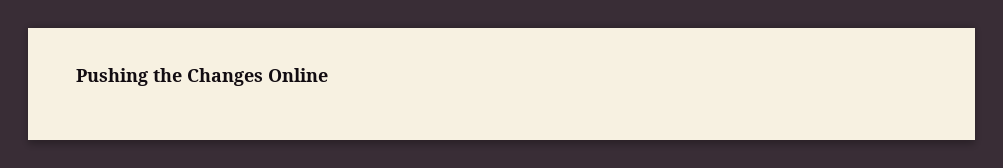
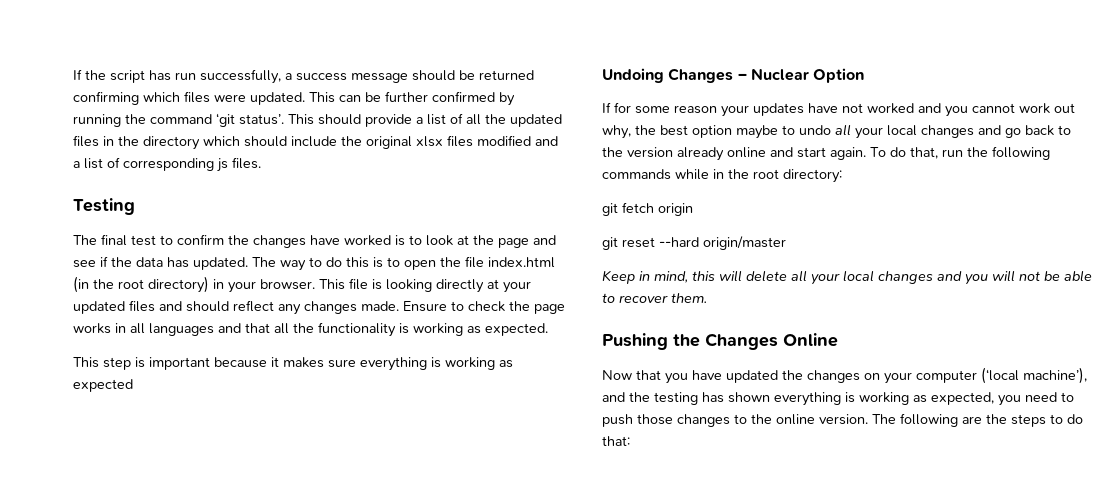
+ If the script has run successfully, a success message should be returned confirming which files were updated. This can be further confirmed by running the command ‘git status’. This should provide a list of all the updated files in the directory which should include the original xlsx files modified and a list of corresponding js files.
+ Testing
+ The final test to confirm the changes have worked is to look at the page and see if the data has updated. The way to do this is to open the file index.html (in the root directory) in your browser. This file is looking directly at your updated files and should reflect any changes made. Ensure to check the page works in all languages and that all the functionality is working as expected.
+ This step is important because it makes sure everything is working as expected
+ Undoing Changes – Nuclear Option
+ If for some reason your updates have not worked and you cannot work out why, the best option maybe to undo all your local changes and go back to the version already online and start again. To do that, run the following commands while in the root directory:
+ git fetch origin
+ git reset --hard origin/master
+ Keep in mind, this will delete all your local changes and you will not be able to recover them.
  Pushing the Changes Online
+ Now that you have updated the changes on your computer (‘local machine’), and the testing has shown everything is working as expected, you need to push those changes to the online version. The following are the steps to do that:

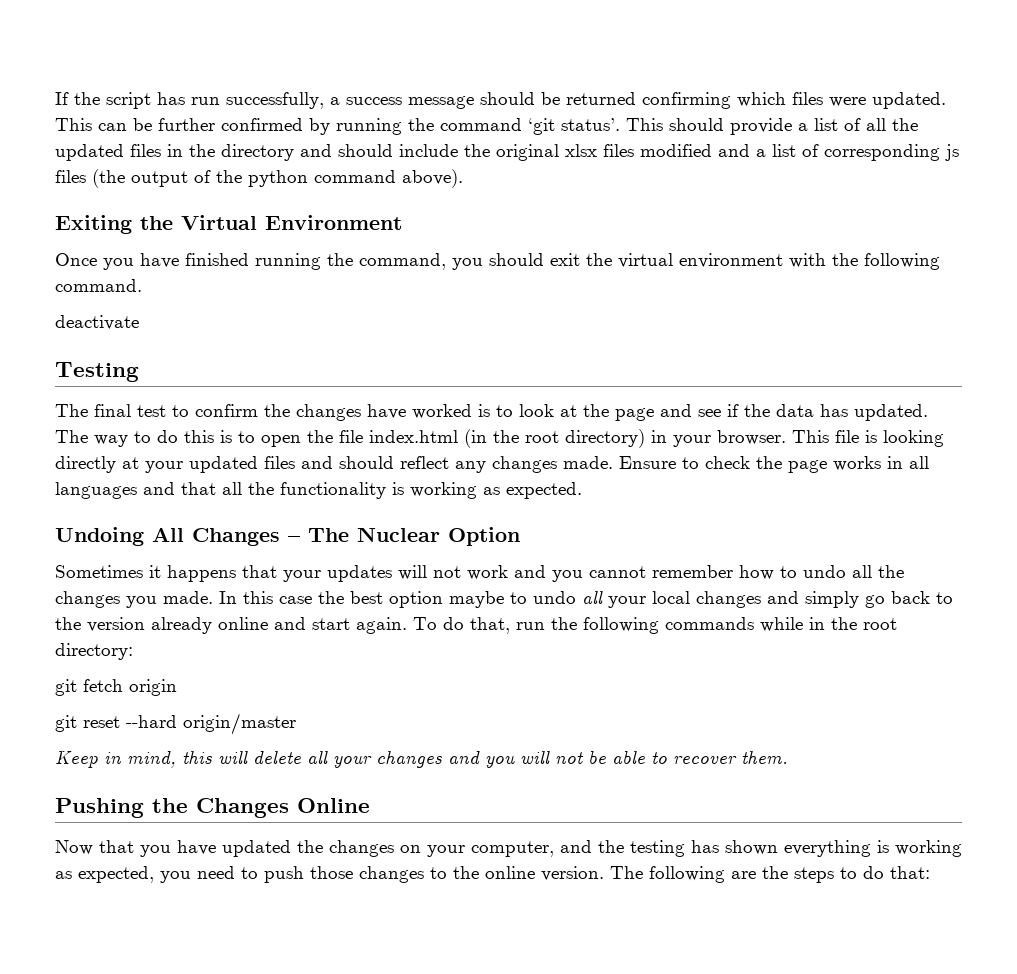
- This should provide a list of all the updated files in the directory which should include the original xlsx files modified and a list of corresponding js files.
+ This should provide a list of all the updated files in the directory and should include the original xlsx files modified and a list of corresponding js files (the output of the python command above).
+ Exiting the Virtual Environment
+ Once you have finished running the command, you should exit the virtual environment with the following command.
+ deactivate
- This step is important because it makes sure everything is working as expected
- Undoing Changes – Nuclear Option
+ Undoing All Changes – The Nuclear Option
- If for some reason your updates have not worked and you cannot work out why, the best option maybe to undo all your local changes and go back to the version already online and start again.
+ Sometimes it happens that your updates will not work and you cannot remember how to undo all the changes you made. In this case the best option maybe to undo all your local changes and simply go back to the version already online and start again.
- Keep in mind, this will delete all your local changes and you will not be able to recover them.
+ Keep in mind, this will delete all your changes and you will not be able to recover them.
- Now that you have updated the changes on your computer (‘local machine’), and the testing has shown everything is working as expected, you need to push those changes to the online version.
+ Now that you have updated the changes on your computer, and the testing has shown everything is working as expected, you need to push those changes to the online version.

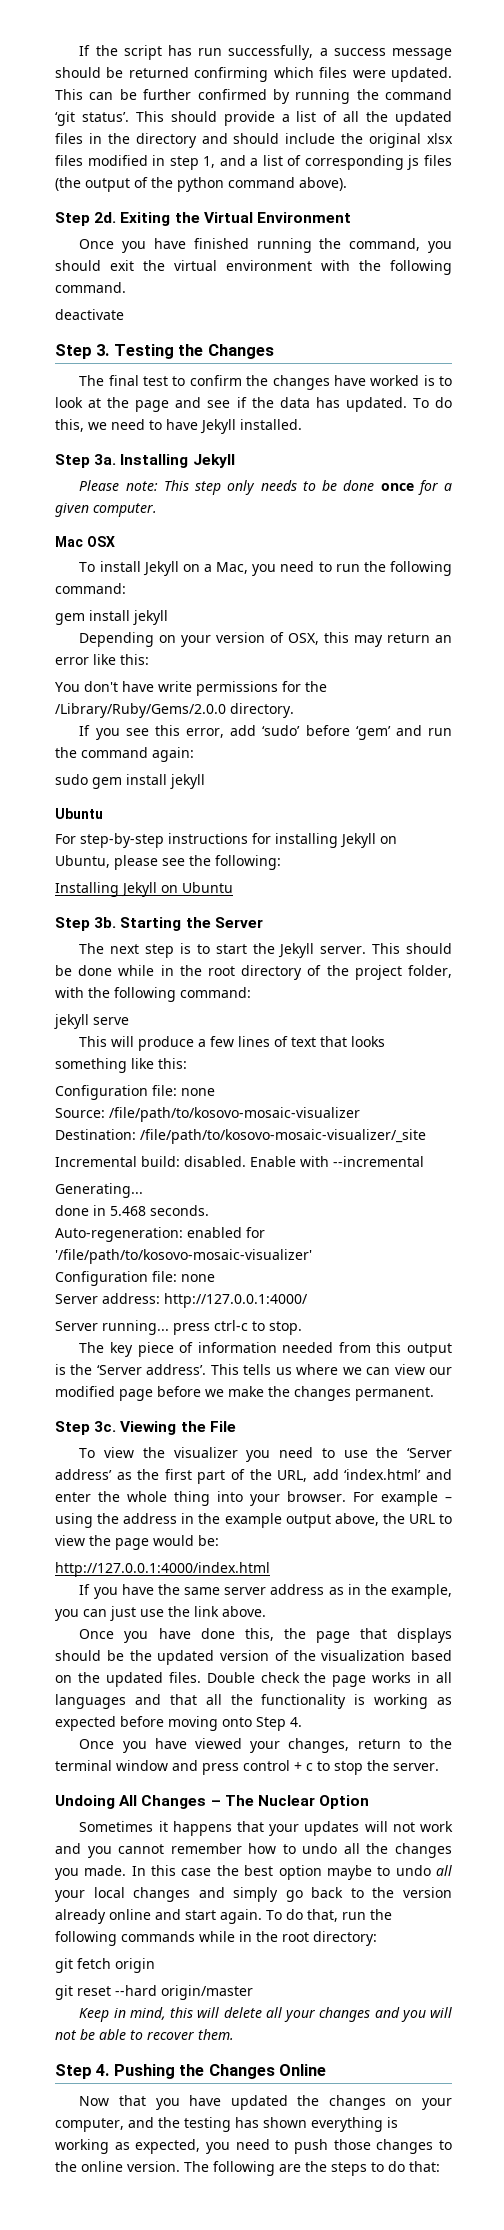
- This should provide a list of all the updated files in the directory and should include the original xlsx files modified and a list of corresponding js files (the output of the python command above).
+ This should provide a list of all the updated files in the directory and should include the original xlsx files modified in step 1, and a list of corresponding js files (the output of the python command above).
+ Step 2d.
- Testing
+ Step 3. Testing the Changes
- The way to do this is to open the file index.html (in the root directory) in your browser. This file is looking directly at your updated files and should reflect any changes made. Ensure to check the page works in all languages and that all the functionality is working as expected.
+ To do this, we need to have Jekyll installed.
+ Step 3a. Installing Jekyll
+ Please note: This step only needs to be done once for a given computer.
+ Mac OSX
+ To install Jekyll on a Mac, you need to run the following command:
+ gem install jekyll
+ Depending on your version of OSX, this may return an error like this:
+ You don't have write permissions for the /Library/Ruby/Gems/2.0.0 directory.
+ If you see this error, add ‘sudo’ before ‘gem’ and run the command again:
+ sudo gem install jekyll
+ Ubuntu
+ For step-by-step instructions for installing Jekyll on Ubuntu, please see the following:
+ Installing Jekyll on Ubuntu
+ Step 3b. Starting the Server
+ The next step is to start the Jekyll server. This should be done while in the root directory of the project folder, with the following command:
+ jekyll serve
+ This will produce a few lines of text that looks something like this:
+ Configuration file: none
+ Source: /file/path/to/kosovo-mosaic-visualizer
+ Destination: /file/path/to/kosovo-mosaic-visualizer/_site
+ Incremental build: disabled. Enable with --incremental
+ Generating...
+ done in 5.468 seconds.
+ Auto-regeneration: enabled for '/file/path/to/kosovo-mosaic-visualizer'
+ Configuration file: none
+ Server address: http://127.0.0.1:4000/
+ Server running... press ctrl-c to stop.
+ The key piece of information needed from this output is the ‘Server address’. This tells us where we can view our modified page before we make the changes permanent.
+ Step 3c. Viewing the File
+ To view the visualizer you need to use the ‘Server address’ as the first part of the URL, add ‘index.html’ and enter the whole thing into your browser. For example – using the address in the example output above, the URL to view the page would be:
+ http://127.0.0.1:4000/index.html
+ If you have the same server address as in the example, you can just use the link above.
+ Once you have done this, the page that displays should be the updated version of the visualization based on the updated files. Double check the page works in all languages and that all the functionality is working as expected before moving onto Step 4.
+ Once you have viewed your changes, return to the terminal window and press control + c to stop the server.
- Pushing the Changes Online
+ Step 4. Pushing the Changes Online

